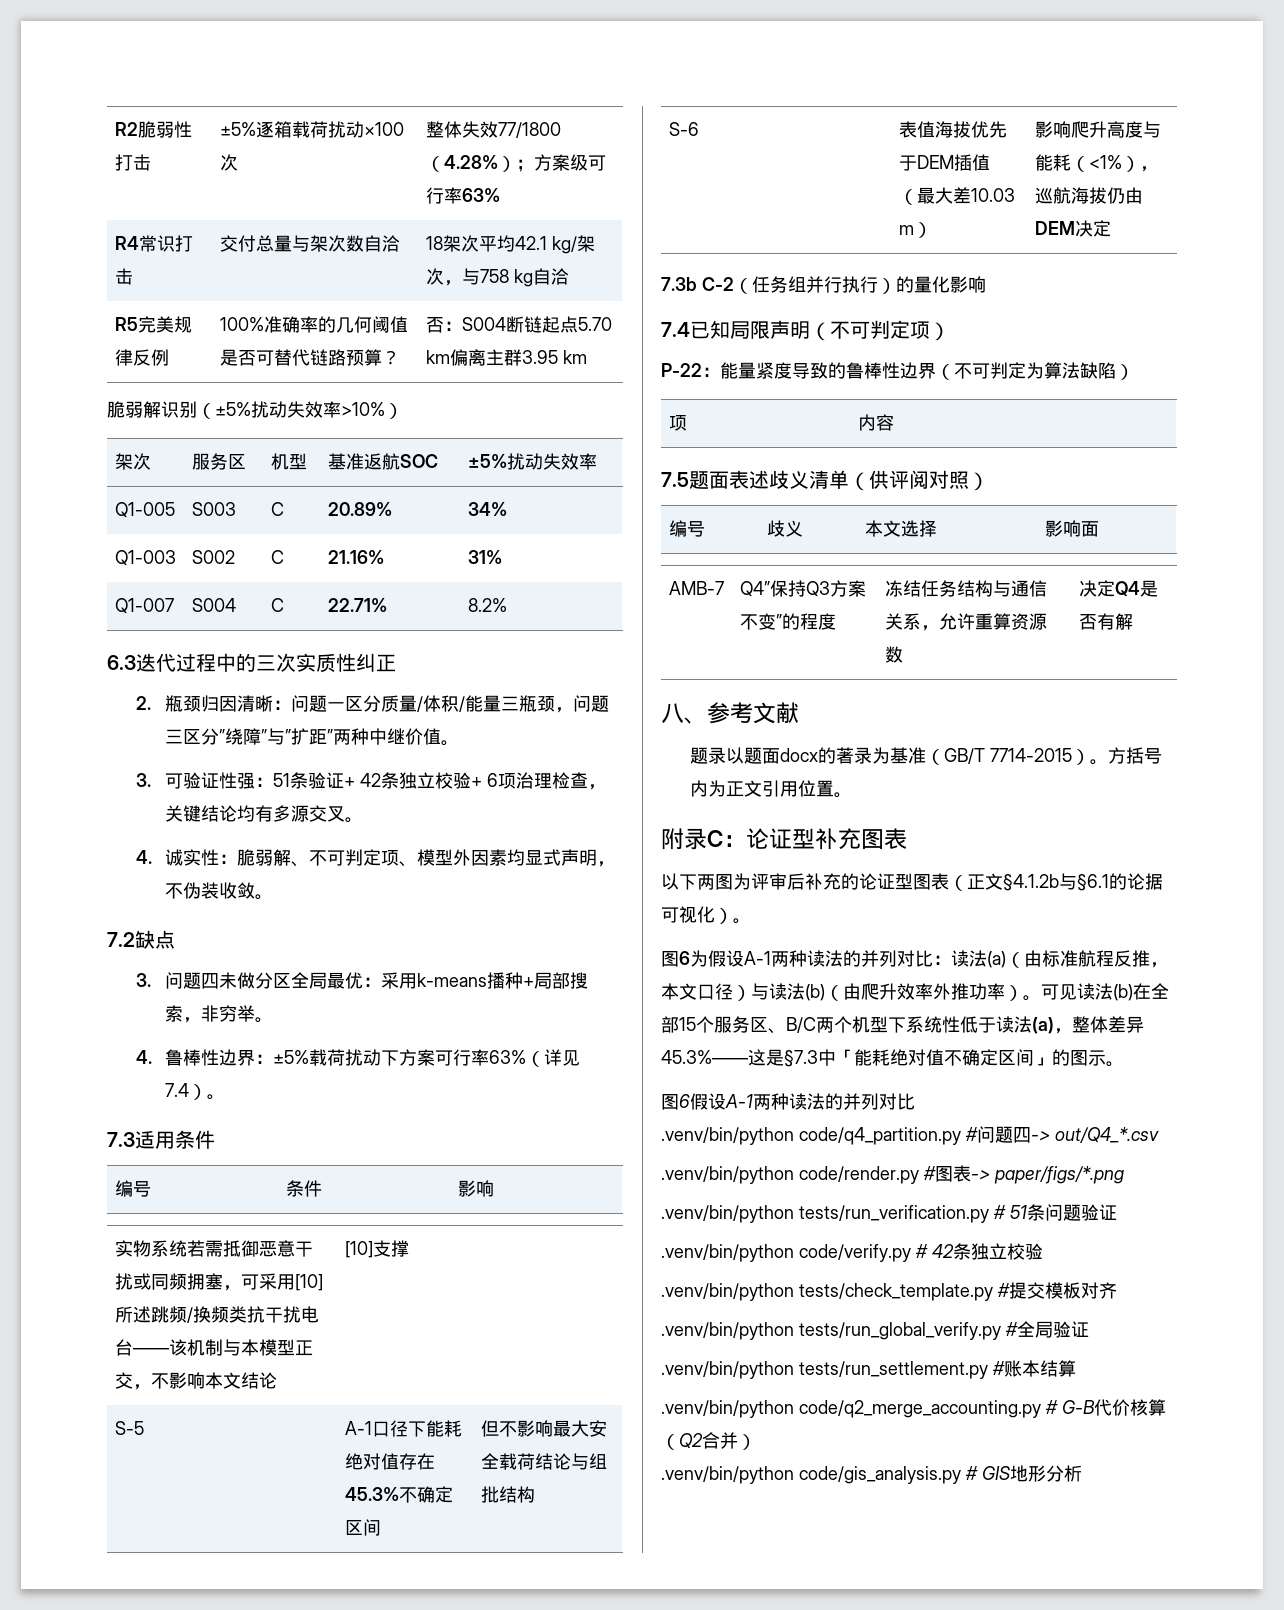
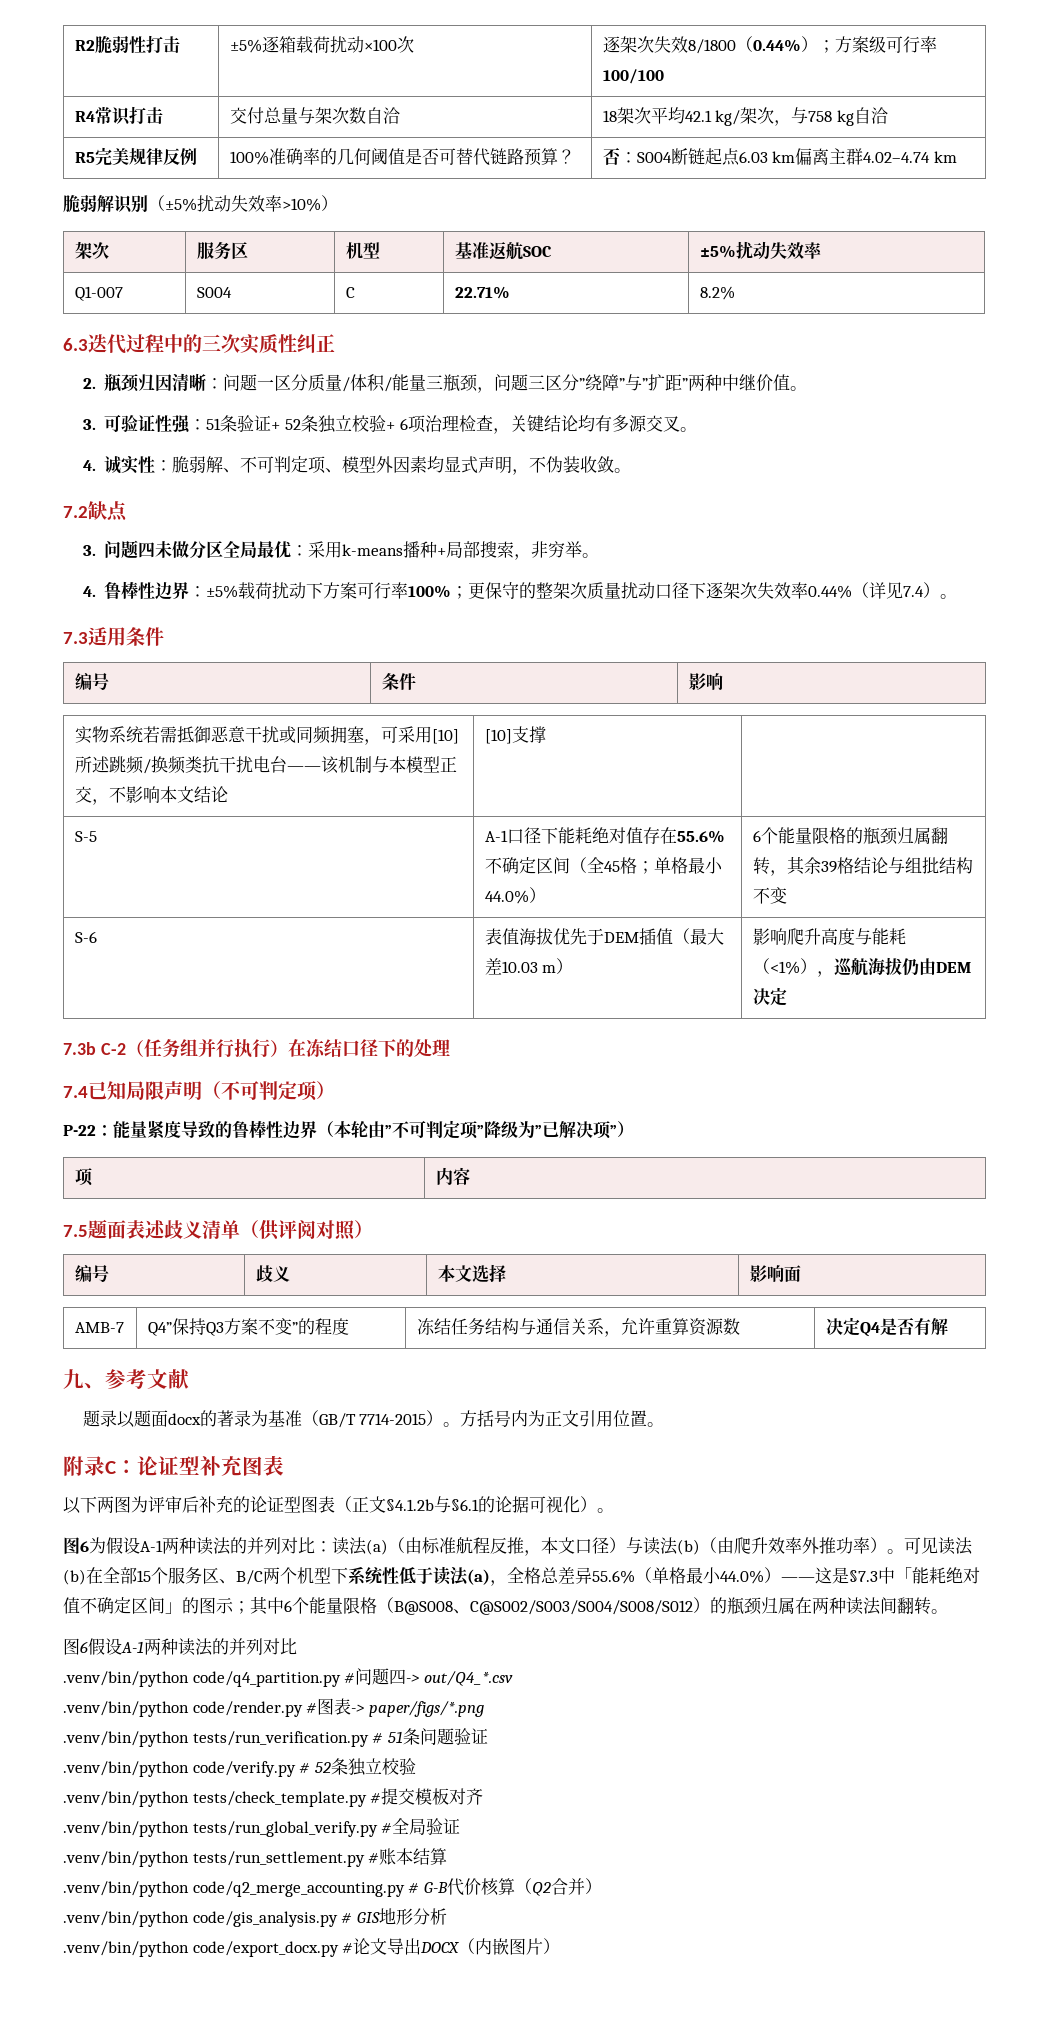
- R2脆弱性打击 | ±5%逐箱载荷扰动×100次 | 整体失效77/1800（4.28%）；方案级可行率63%
+ R2脆弱性打击 | ±5%逐箱载荷扰动×100次 | 逐架次失效8/1800（0.44%）；方案级可行率100/100
- R5完美规律反例 | 100%准确率的几何阈值是否可替代链路预算？ | 否：S004断链起点5.70 km偏离主群3.95 km
+ R5完美规律反例 | 100%准确率的几何阈值是否可替代链路预算？ | 否：S004断链起点6.03 km偏离主群4.02–4.74 km
- Q1-005 | S003 | C | 20.89% | 34%
- Q1-003 | S002 | C | 21.16% | 31%
- 3.可验证性强：51条验证+ 42条独立校验+ 6项治理检查，关键结论均有多源交叉。
+ 3.可验证性强：51条验证+ 52条独立校验+ 6项治理检查，关键结论均有多源交叉。
- 4.鲁棒性边界：±5%载荷扰动下方案可行率63%（详见7.4）。
+ 4.鲁棒性边界：±5%载荷扰动下方案可行率100%；更保守的整架次质量扰动口径下逐架次失效率0.44%（详见7.4）。
- S-5 | A-1口径下能耗绝对值存在45.3%不确定区间 | 但不影响最大安全载荷结论与组批结构
+ S-5 | A-1口径下能耗绝对值存在55.6%不确定区间（全45格；单格最小44.0%） | 6个能量限格的瓶颈归属翻转，其余39格结论与组批结构不变
- 7.3b C-2（任务组并行执行）的量化影响
+ 7.3b C-2（任务组并行执行）在冻结口径下的处理
- P-22：能量紧度导致的鲁棒性边界（不可判定为算法缺陷）
+ P-22：能量紧度导致的鲁棒性边界（本轮由”不可判定项”降级为”已解决项”）
- 八、参考文献
+ 九、参考文献
- 可见读法(b)在全部15个服务区、B/C两个机型下系统性低于读法(a)，整体差异45.3%——这是§7.3中「能耗绝对值不确定区间」的图示。
+ 可见读法(b)在全部15个服务区、B/C两个机型下系统性低于读法(a)，全格总差异55.6%（单格最小44.0%）——这是§7.3中「能耗绝对值不确定区间」的图示；其中6个能量限格（B@S008、C@S002/S003/S004/S008/S012）的瓶颈归属在两种读法间翻转。
- .venv/bin/python code/verify.py # 42条独立校验
+ .venv/bin/python code/verify.py # 52条独立校验
+ .venv/bin/python code/export_docx.py #论文导出DOCX（内嵌图片）

